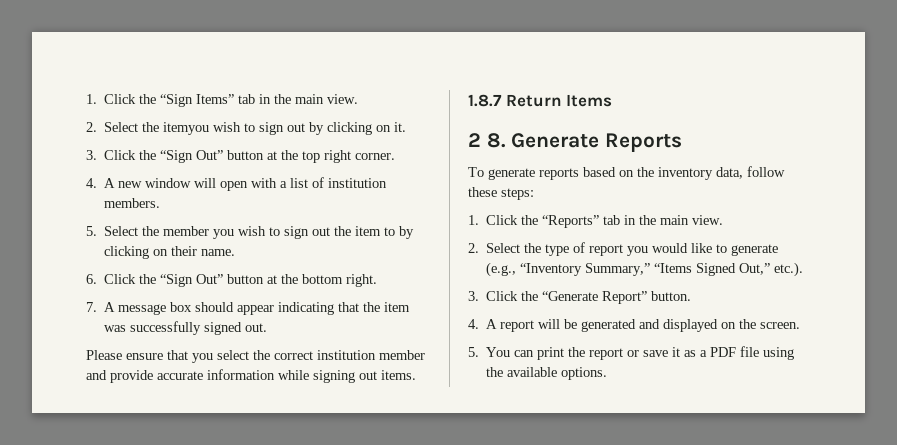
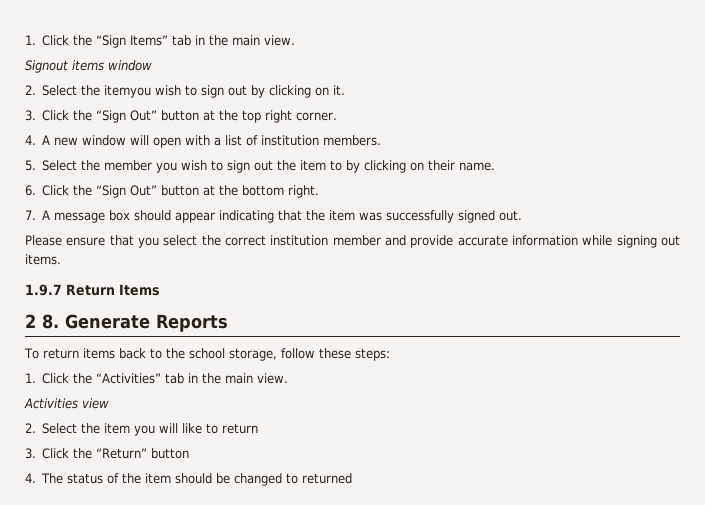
+ Signout items window
- 1.8.7 Return Items
+ 1.9.7 Return Items
- To generate reports based on the inventory data, follow these steps:
+ To return items back to the school storage, follow these steps:
- 1. Click the “Reports” tab in the main view.
- 2. Select the type of report you would like to generate (e.g., “Inventory Summary,” “Items Signed Out,” etc.).
- 3. Click the “Generate Report” button.
- 4. A report will be generated and displayed on the screen.
- 5. You can print the report or save it as a PDF file using the available options.
+ 1. Click the “Activities” tab in the main view.
+ Activities view
+ 2. Select the item you will like to return
+ 3. Click the “Return” button
+ 4. The status of the item should be changed to returned

